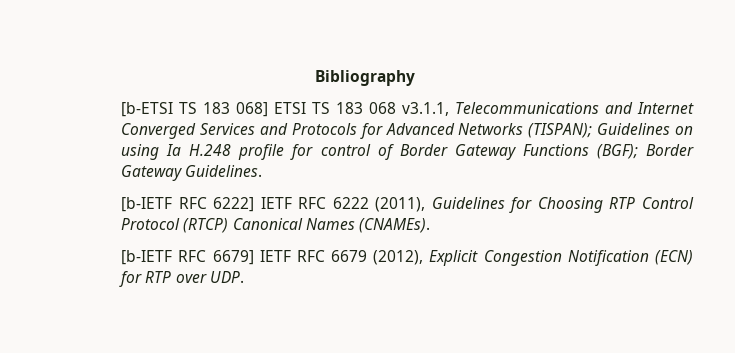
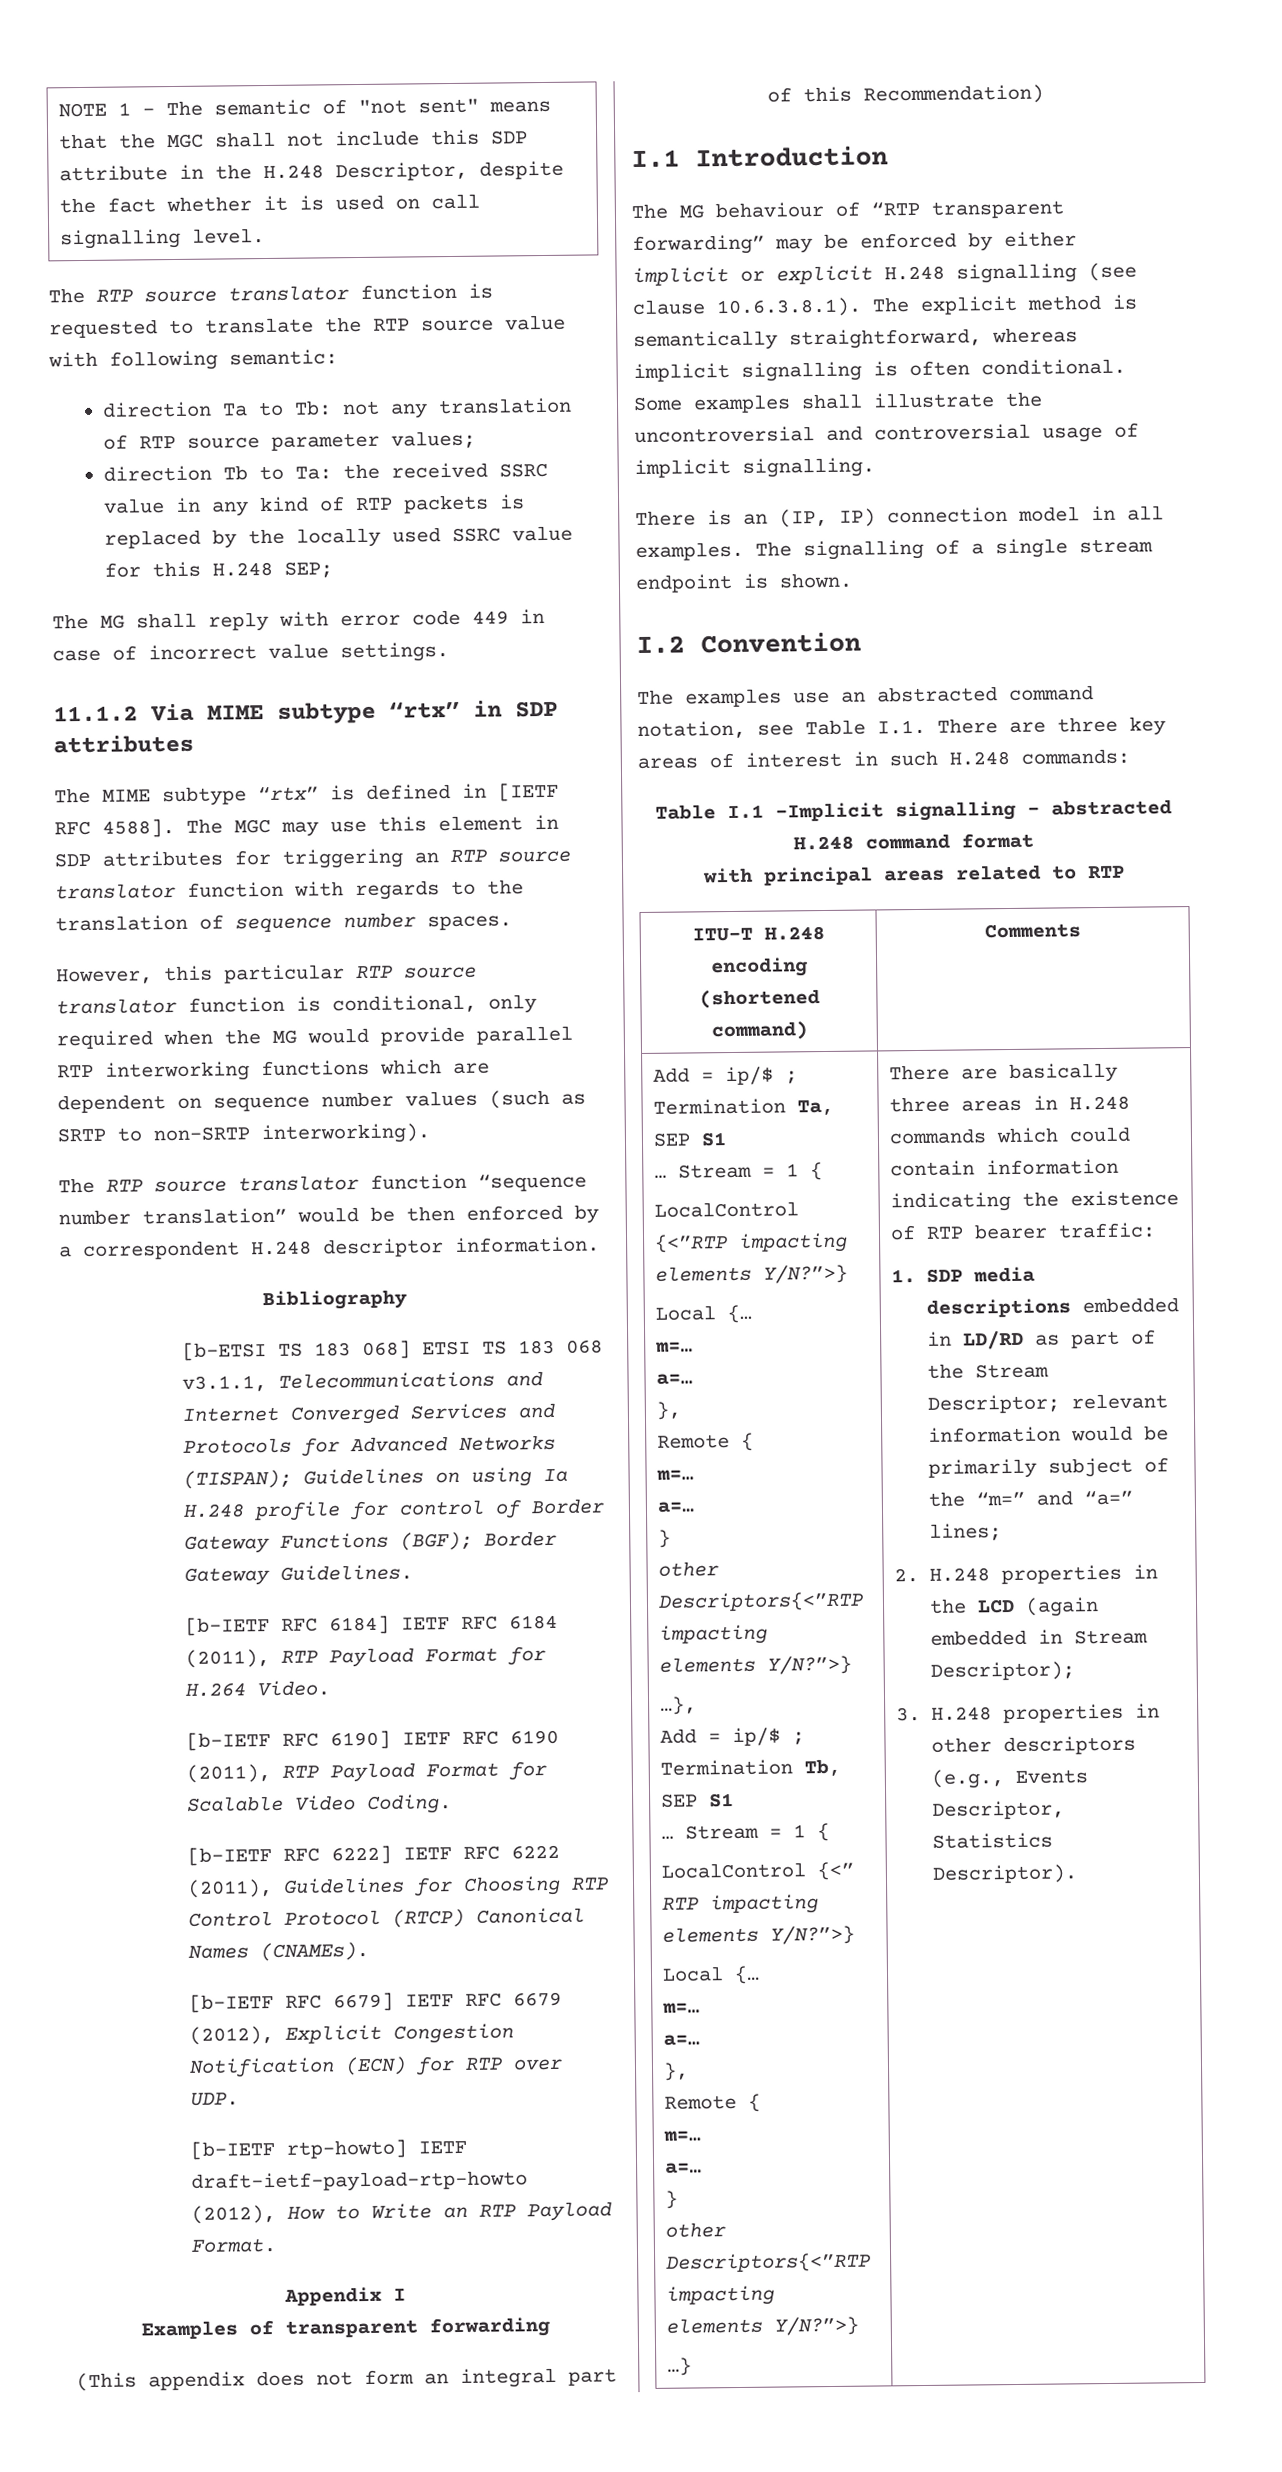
+ NOTE 1 – The semantic of "not sent" means that the MGC shall not include this SDP attribute in the H.248 Descriptor, despite the fact whether it is used on call signalling level.
+ The RTP source translator function is requested to translate the RTP source value with following semantic:
+ direction Ta to Tb: not any translation of RTP source parameter values;
+ direction Tb to Ta: the received SSRC value in any kind of RTP packets is replaced by the locally used SSRC value for this H.248 SEP;
+ The MG shall reply with error code 449 in case of incorrect value settings.
+ 11.1.2 Via MIME subtype “rtx” in SDP attributes
+ The MIME subtype “rtx” is defined in [IETF RFC 4588]. The MGC may use this element in SDP attributes for triggering an RTP source translator function with regards to the translation of sequence number spaces.
+ However, this particular RTP source translator function is conditional, only required when the MG would provide parallel RTP interworking functions which are dependent on sequence number values (such as SRTP to non-SRTP interworking).
+ The RTP source translator function “sequence number translation” would be then enforced by a correspondent H.248 descriptor information.
+ [b-IETF RFC 6184] IETF RFC 6184 (2011), RTP Payload Format for H.264 Video.
+ [b-IETF RFC 6190] IETF RFC 6190 (2011), RTP Payload Format for Scalable Video Coding.
+ [b-IETF rtp-howto] IETF draft-ietf-payload-rtp-howto (2012), How to Write an RTP Payload Format.
+ Appendix I
+ Examples of transparent forwarding
+ (This appendix does not form an integral part of this Recommendation)
+ I.1 Introduction
+ The MG behaviour of “RTP transparent forwarding” may be enforced by either implicit or explicit H.248 signalling (see clause 10.6.3.8.1). The explicit method is semantically straightforward, whereas implicit signalling is often conditional. Some examples shall illustrate the uncontroversial and controversial usage of implicit signalling.
+ There is an (IP, IP) connection model in all examples. The signalling of a single stream endpoint is shown.
+ I.2 Convention
+ The examples use an abstracted command notation, see Table I.1. There are three key areas of interest in such H.248 commands:
+ Table I.1 –Implicit signalling – abstracted H.248 command format
+ with principal areas related to RTP
+ ITU-T H.248 encoding (shortened command) | Comments
+ Add = ip/$ ; Termination Ta, SEP S1
+ … Stream = 1 {
+ LocalControl {<”RTP impacting elements Y/N?”>}
+ Local {…
+ m=…
+ a=…
+ },
+ Remote {
+ m=…
+ a=…
+ }
+ other Descriptors{<”RTP impacting elements Y/N?”>}
+ …},
+ Add = ip/$ ; Termination Tb, SEP S1
+ … Stream = 1 {
+ LocalControl {<” RTP impacting elements Y/N?”>}
+ Local {…
+ m=…
+ a=…
+ },
+ Remote {
+ m=…
+ a=…
+ }
+ other Descriptors{<”RTP impacting elements Y/N?”>}
+ …} | There are basically three areas in H.248 commands which could contain information indicating the existence of RTP bearer traffic:
+ 1. SDP media descriptions embedded in LD/RD as part of the Stream Descriptor; relevant information would be primarily subject of the “m=” and “a=” lines;
+ 2. H.248 properties in the LCD (again embedded in Stream Descriptor);
+ 3. H.248 properties in other descriptors (e.g., Events Descriptor, Statistics Descriptor).

